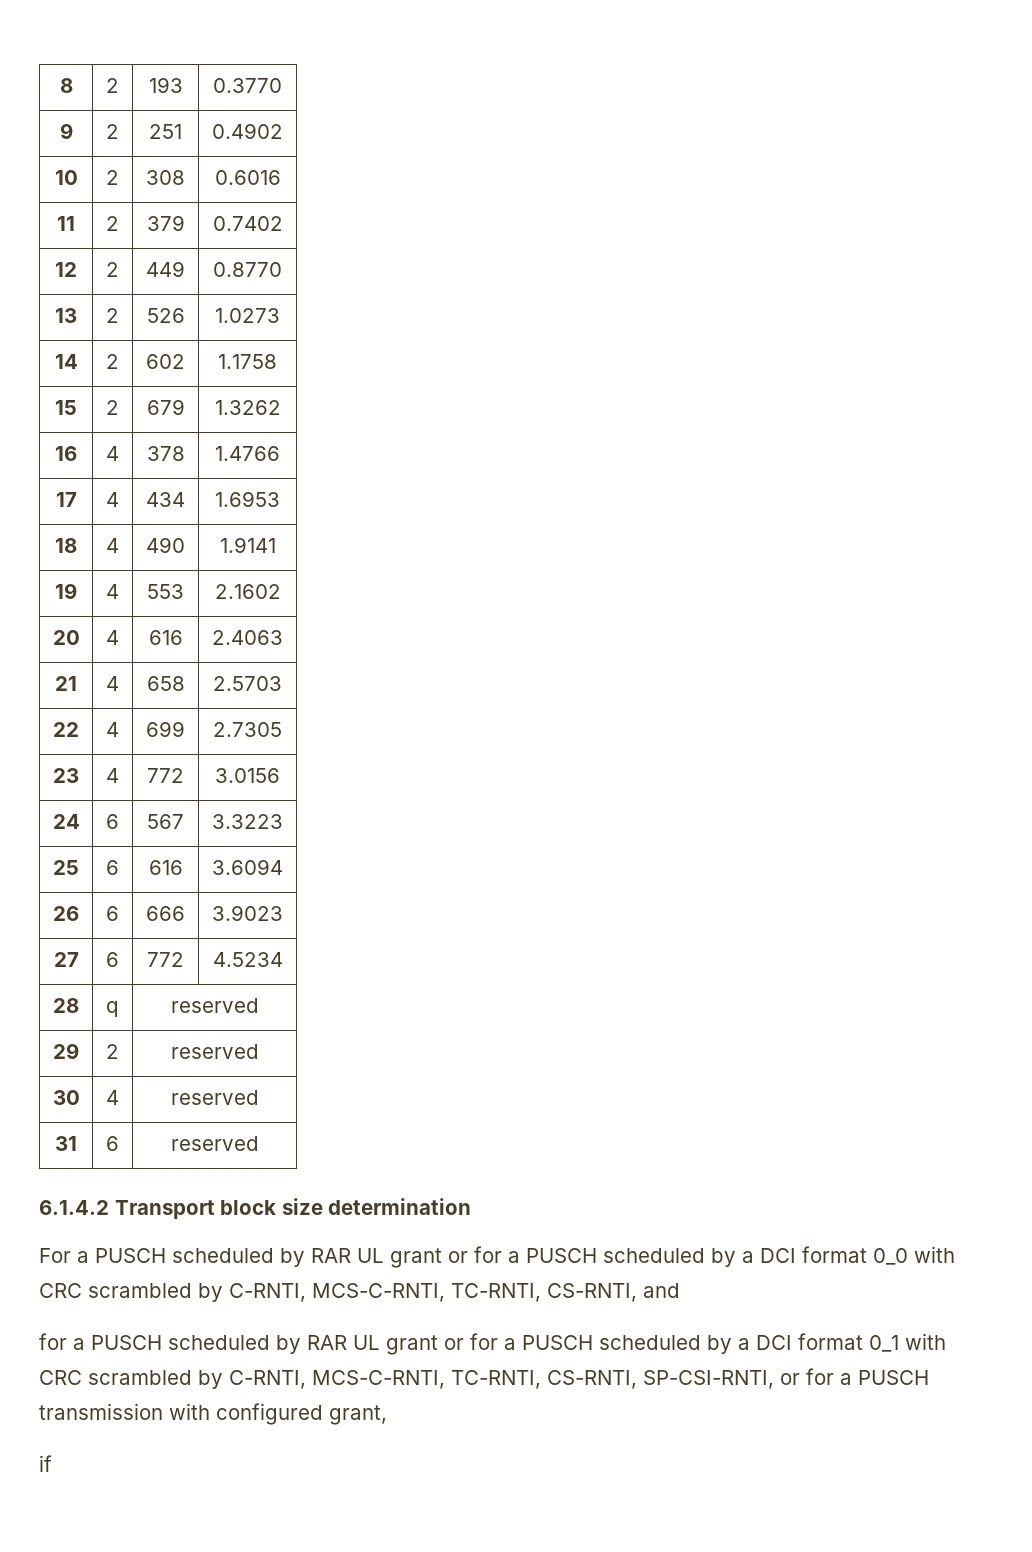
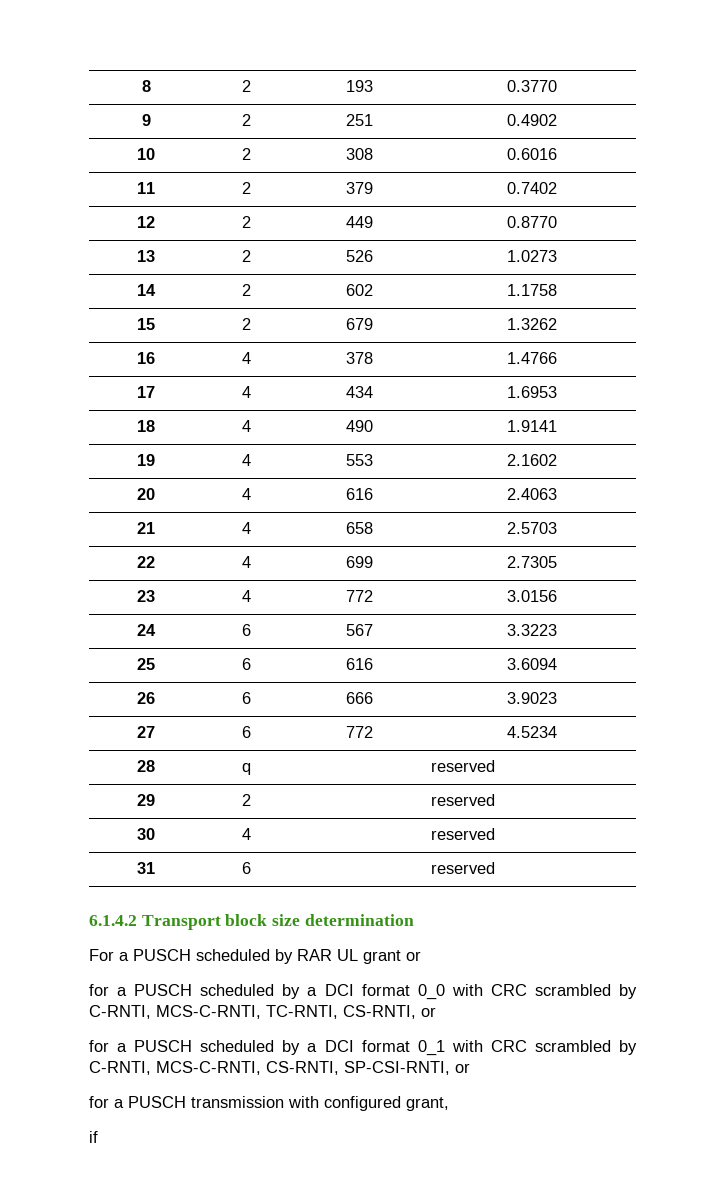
- For a PUSCH scheduled by RAR UL grant or for a PUSCH scheduled by a DCI format 0_0 with CRC scrambled by C-RNTI, MCS-C-RNTI, TC-RNTI, CS-RNTI, and
- for a PUSCH scheduled by RAR UL grant or for a PUSCH scheduled by a DCI format 0_1 with CRC scrambled by C-RNTI, MCS-C-RNTI, TC-RNTI, CS-RNTI, SP-CSI-RNTI, or for a PUSCH transmission with configured grant,
+ For a PUSCH scheduled by RAR UL grant or
+ for a PUSCH scheduled by a DCI format 0_0 with CRC scrambled by C-RNTI, MCS-C-RNTI, TC-RNTI, CS-RNTI, or
+ for a PUSCH scheduled by a DCI format 0_1 with CRC scrambled by C-RNTI, MCS-C-RNTI, CS-RNTI, SP-CSI-RNTI, or
+ for a PUSCH transmission with configured grant,

